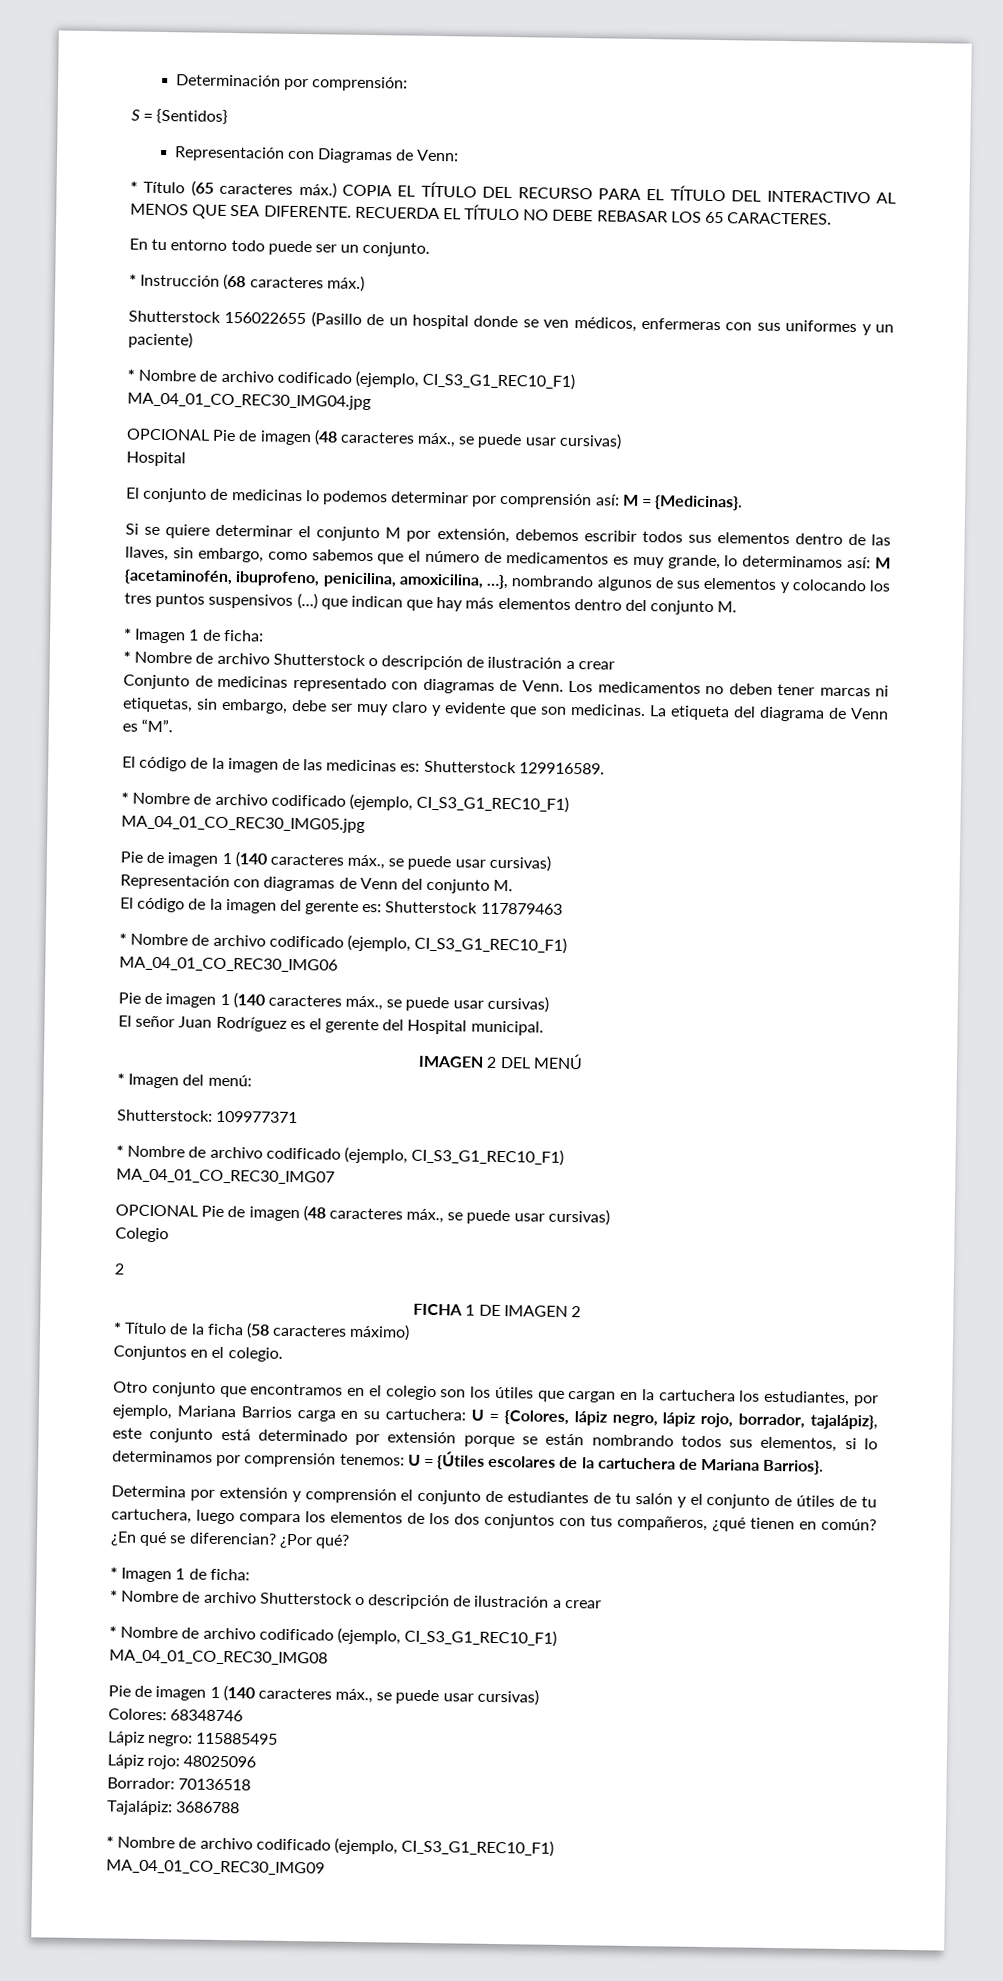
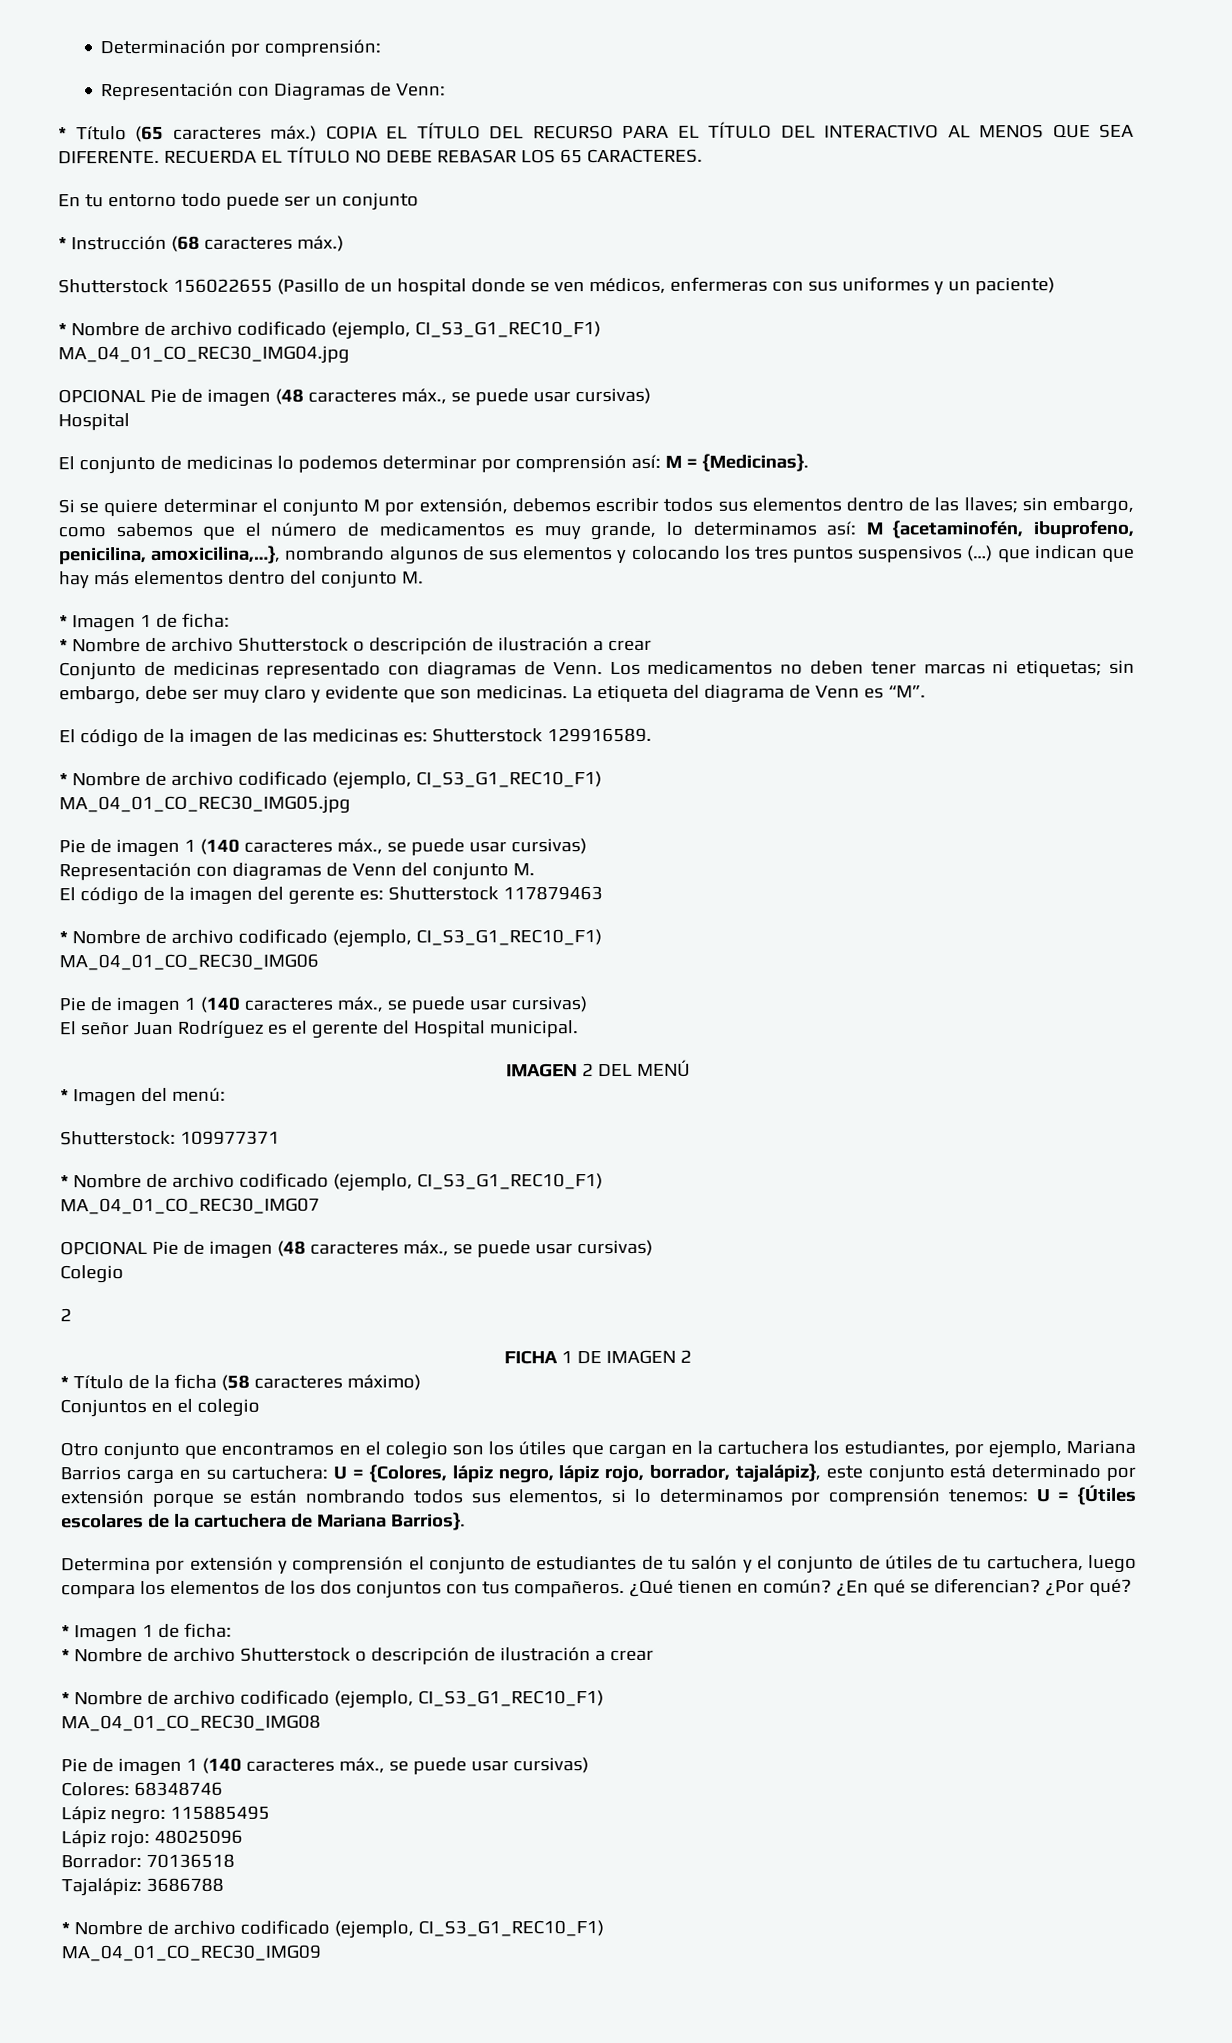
- S = {Sentidos}
- En tu entorno todo puede ser un conjunto.
+ En tu entorno todo puede ser un conjunto
- Si se quiere determinar el conjunto M por extensión, debemos escribir todos sus elementos dentro de las llaves, sin embargo, como sabemos que el número de medicamentos es muy grande, lo determinamos así: M {acetaminofén, ibuprofeno, penicilina, amoxicilina, …}, nombrando algunos de sus elementos y colocando los tres puntos suspensivos (…) que indican que hay más elementos dentro del conjunto M.
+ Si se quiere determinar el conjunto M por extensión, debemos escribir todos sus elementos dentro de las llaves; sin embargo, como sabemos que el número de medicamentos es muy grande, lo determinamos así: M {acetaminofén, ibuprofeno, penicilina, amoxicilina,…}, nombrando algunos de sus elementos y colocando los tres puntos suspensivos (…) que indican que hay más elementos dentro del conjunto M.
- Los medicamentos no deben tener marcas ni etiquetas, sin embargo, debe ser muy claro y evidente que son medicinas.
+ Los medicamentos no deben tener marcas ni etiquetas; sin embargo, debe ser muy claro y evidente que son medicinas.
- Conjuntos en el colegio.
+ Conjuntos en el colegio
- Determina por extensión y comprensión el conjunto de estudiantes de tu salón y el conjunto de útiles de tu cartuchera, luego compara los elementos de los dos conjuntos con tus compañeros, ¿qué tienen en común?
+ Determina por extensión y comprensión el conjunto de estudiantes de tu salón y el conjunto de útiles de tu cartuchera, luego compara los elementos de los dos conjuntos con tus compañeros. ¿Qué tienen en común?

